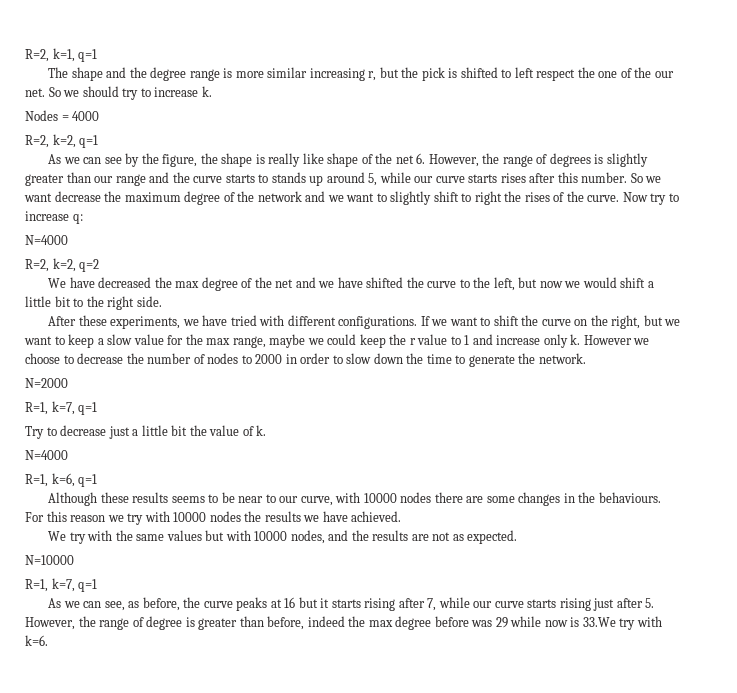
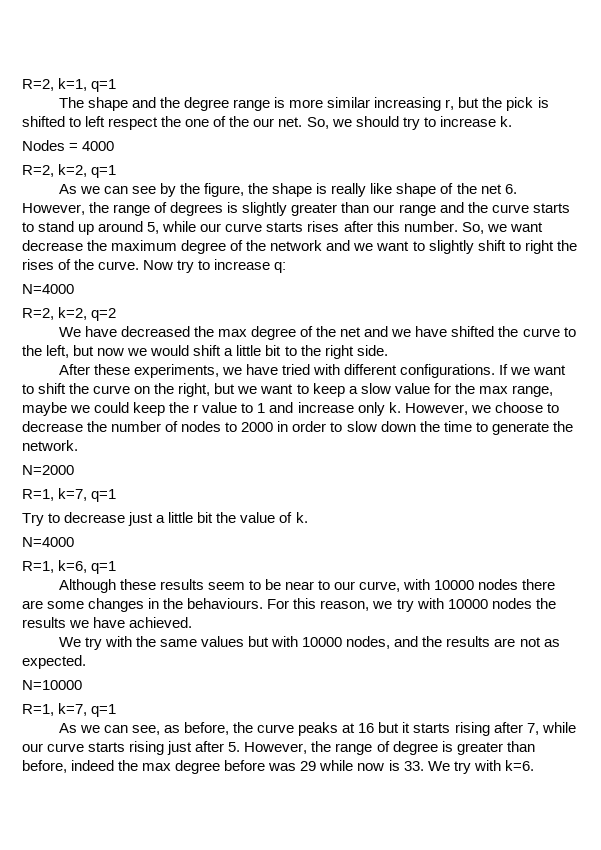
- So we should try to increase k.
+ So, we should try to increase k.
- As we can see by the figure, the shape is really like shape of the net 6. However, the range of degrees is slightly greater than our range and the curve starts to stands up around 5, while our curve starts rises after this number.
+ As we can see by the figure, the shape is really like shape of the net 6. However, the range of degrees is slightly greater than our range and the curve starts to stand up around 5, while our curve starts rises after this number.
- So we want decrease the maximum degree of the network and we want to slightly shift to right the rises of the curve.
+ So, we want decrease the maximum degree of the network and we want to slightly shift to right the rises of the curve.
- However we choose to decrease the number of nodes to 2000 in order to slow down the time to generate the network.
+ However, we choose to decrease the number of nodes to 2000 in order to slow down the time to generate the network.
- Although these results seems to be near to our curve, with 10000 nodes there are some changes in the behaviours.
+ Although these results seem to be near to our curve, with 10000 nodes there are some changes in the behaviours.
- For this reason we try with 10000 nodes the results we have achieved.
+ For this reason, we try with 10000 nodes the results we have achieved.
- As we can see, as before, the curve peaks at 16 but it starts rising after 7, while our curve starts rising just after 5. However, the range of degree is greater than before, indeed the max degree before was 29 while now is 33.We try with k=6.
+ As we can see, as before, the curve peaks at 16 but it starts rising after 7, while our curve starts rising just after 5. However, the range of degree is greater than before, indeed the max degree before was 29 while now is 33. We try with k=6.

